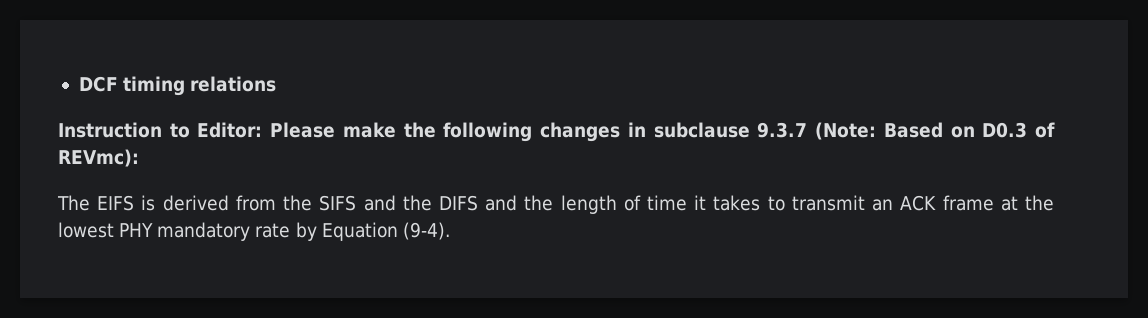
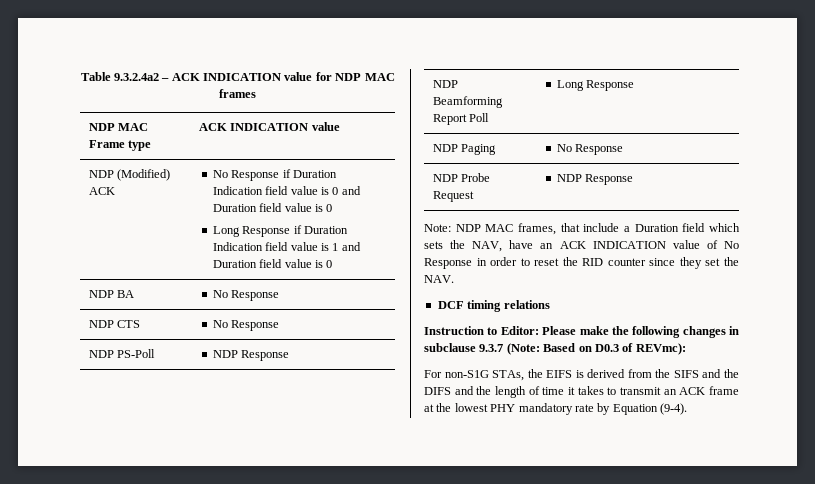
+ Table 9.3.2.4a2 – ACK INDICATION value for NDP MAC frames
+ NDP MAC Frame type | ACK INDICATION value
+ NDP (Modified) ACK | No Response if Duration Indication field value is 0 and Duration field value is 0
+ Long Response if Duration Indication field value is 1 and Duration field value is 0
+ NDP BA | No Response
+ NDP CTS | No Response
+ NDP PS-Poll | NDP Response
+ NDP Beamforming Report Poll | Long Response
+ NDP Paging | No Response
+ NDP Probe Request | NDP Response
+ Note: NDP MAC frames, that include a Duration field which sets the NAV, have an ACK INDICATION value of No Response in order to reset the RID counter since they set the NAV.
- The EIFS is derived from the SIFS and the DIFS and the length of time it takes to transmit an ACK frame at the lowest PHY mandatory rate by Equation (9-4).
+ For non-S1G STAs, the EIFS is derived from the SIFS and the DIFS and the length of time it takes to transmit an ACK frame at the lowest PHY mandatory rate by Equation (9-4).

